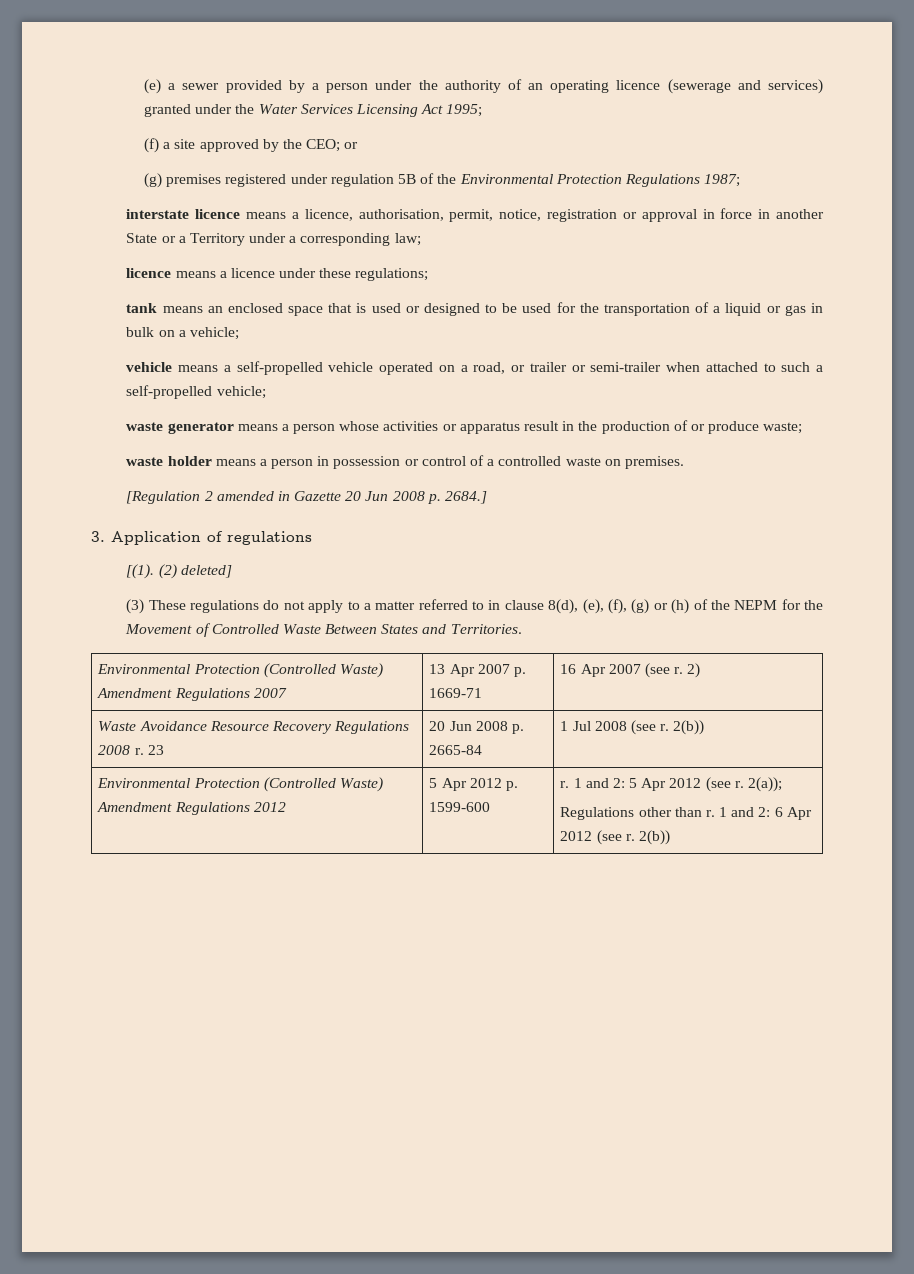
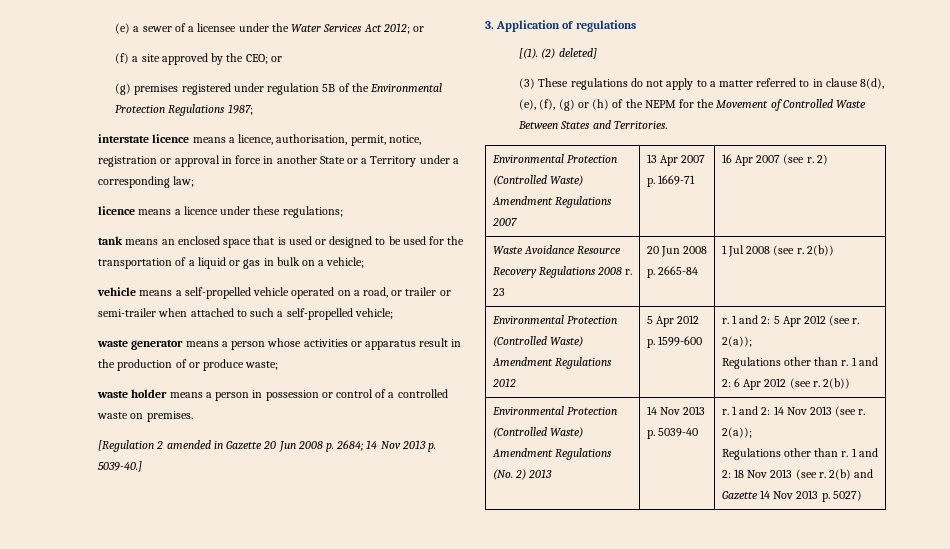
- (e) a sewer provided by a person under the authority of an operating licence (sewerage and services) granted under the Water Services Licensing Act 1995;
+ (e) a sewer of a licensee under the Water Services Act 2012; or
- [Regulation 2 amended in Gazette 20 Jun 2008 p. 2684.]
+ [Regulation 2 amended in Gazette 20 Jun 2008 p. 2684; 14 Nov 2013 p. 5039-40.]
+ Environmental Protection (Controlled Waste) Amendment Regulations (No. 2) 2013 | 14 Nov 2013 p. 5039-40 | r. 1 and 2: 14 Nov 2013 (see r. 2(a));
+ Regulations other than r. 1 and 2: 18 Nov 2013 (see r. 2(b) and Gazette 14 Nov 2013 p. 5027)

